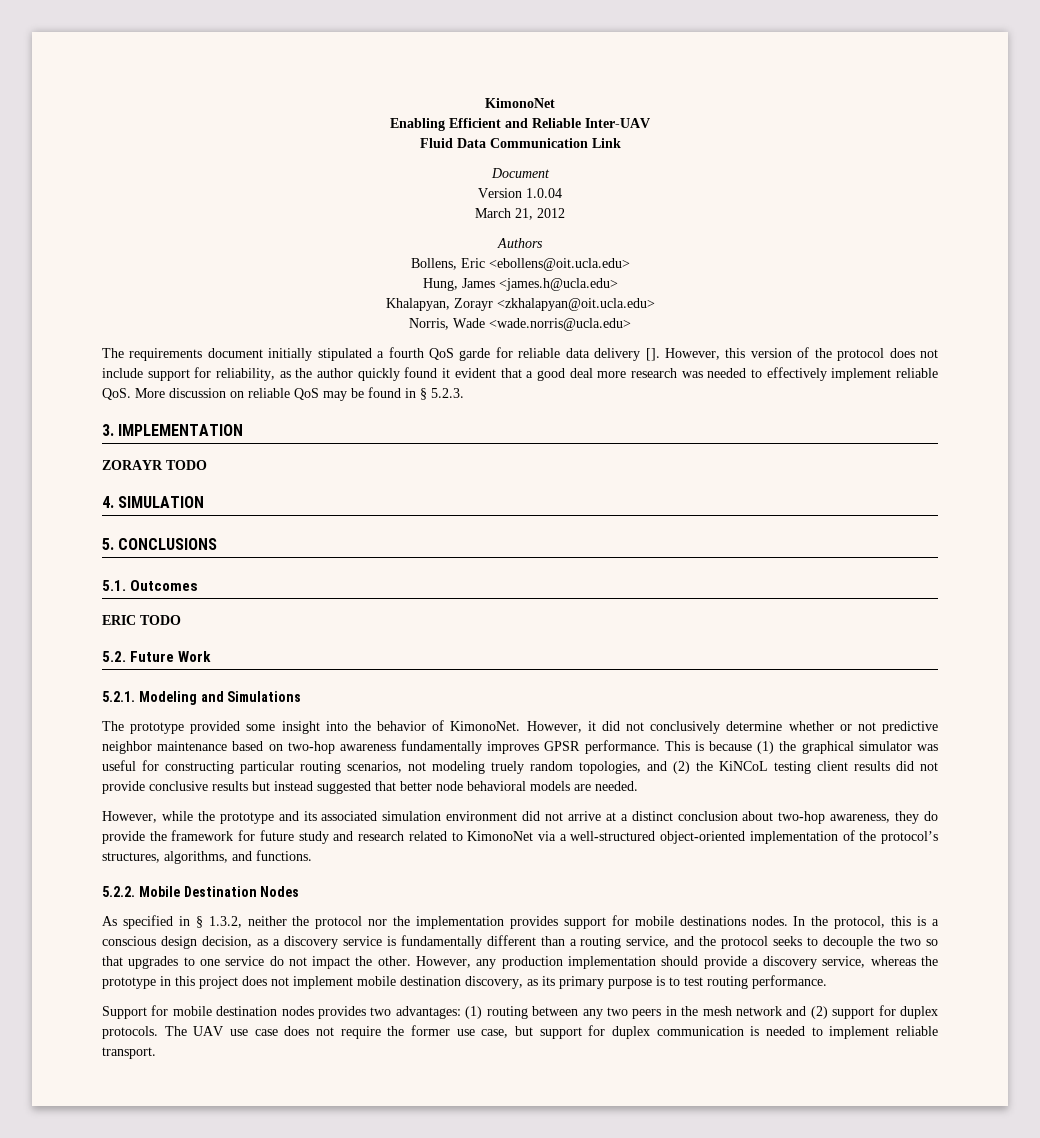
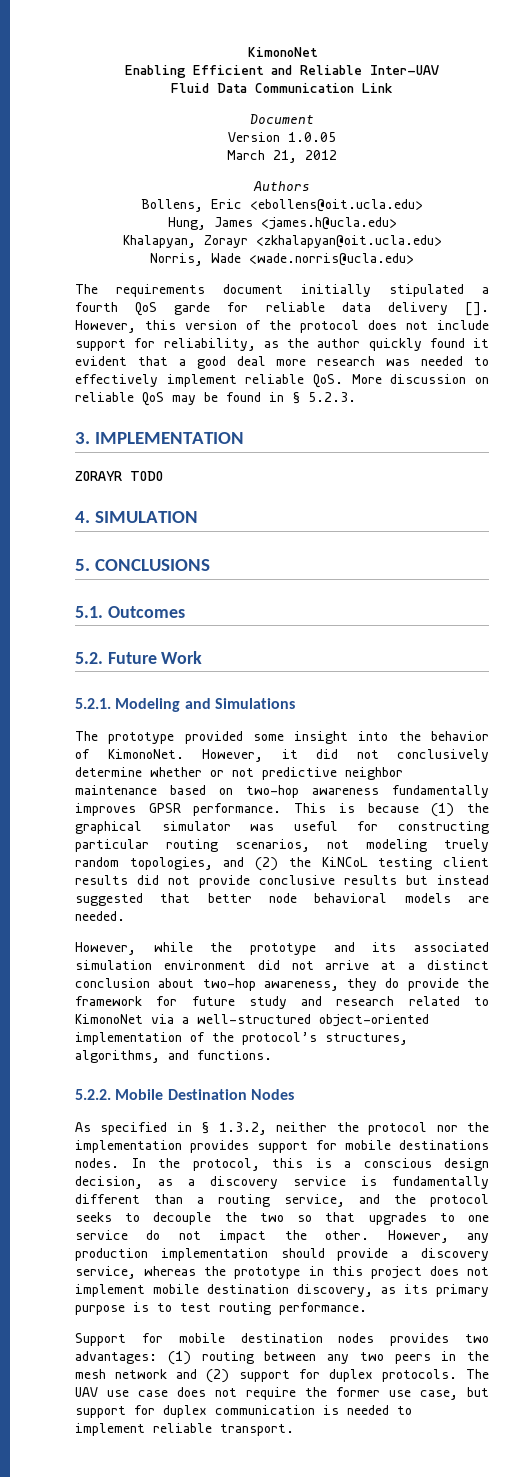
- Version 1.0.04
+ Version 1.0.05
- ERIC TODO

